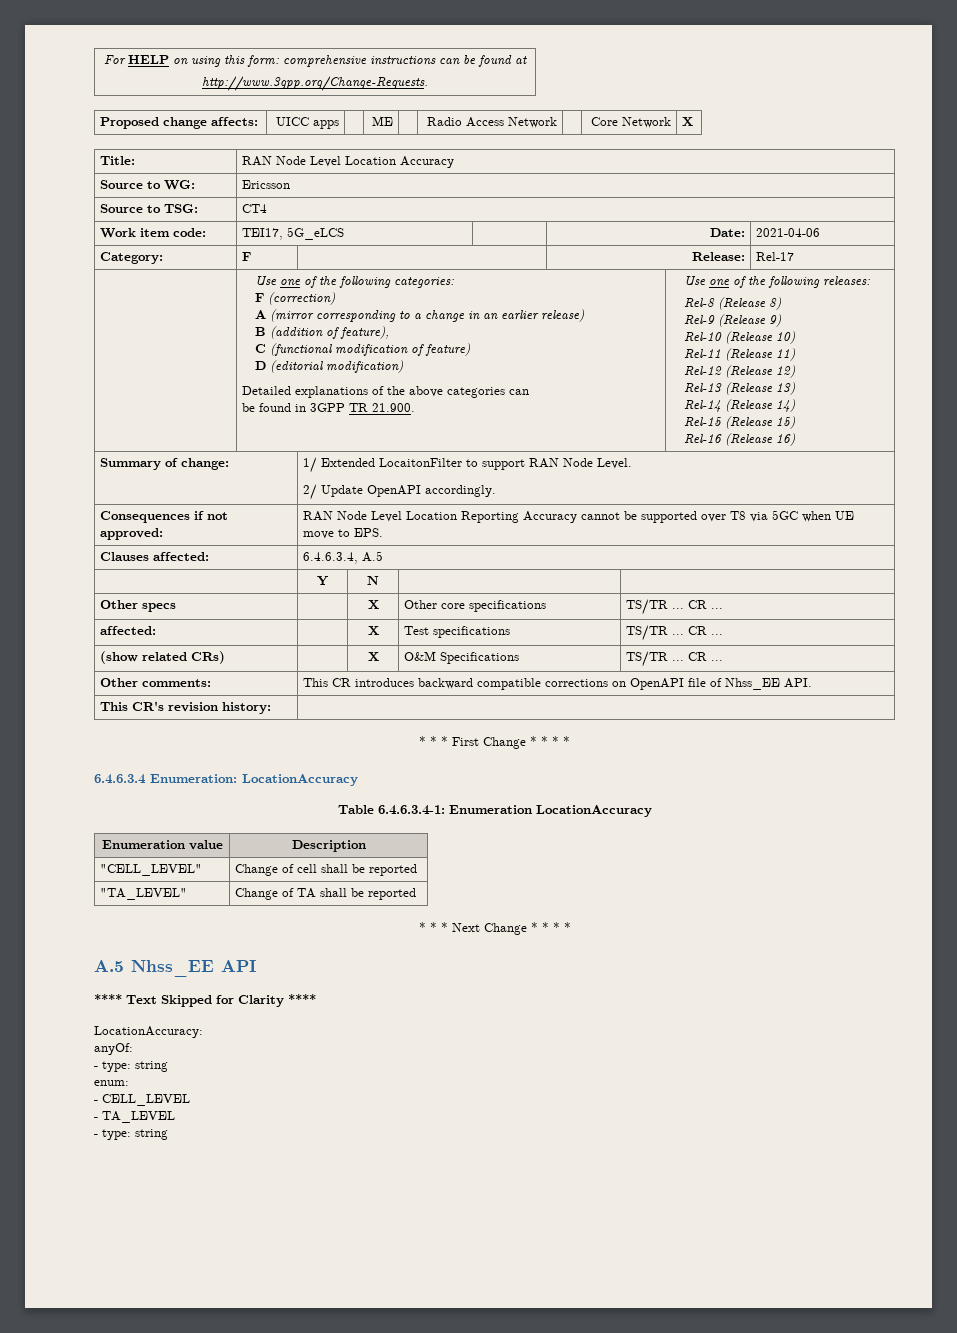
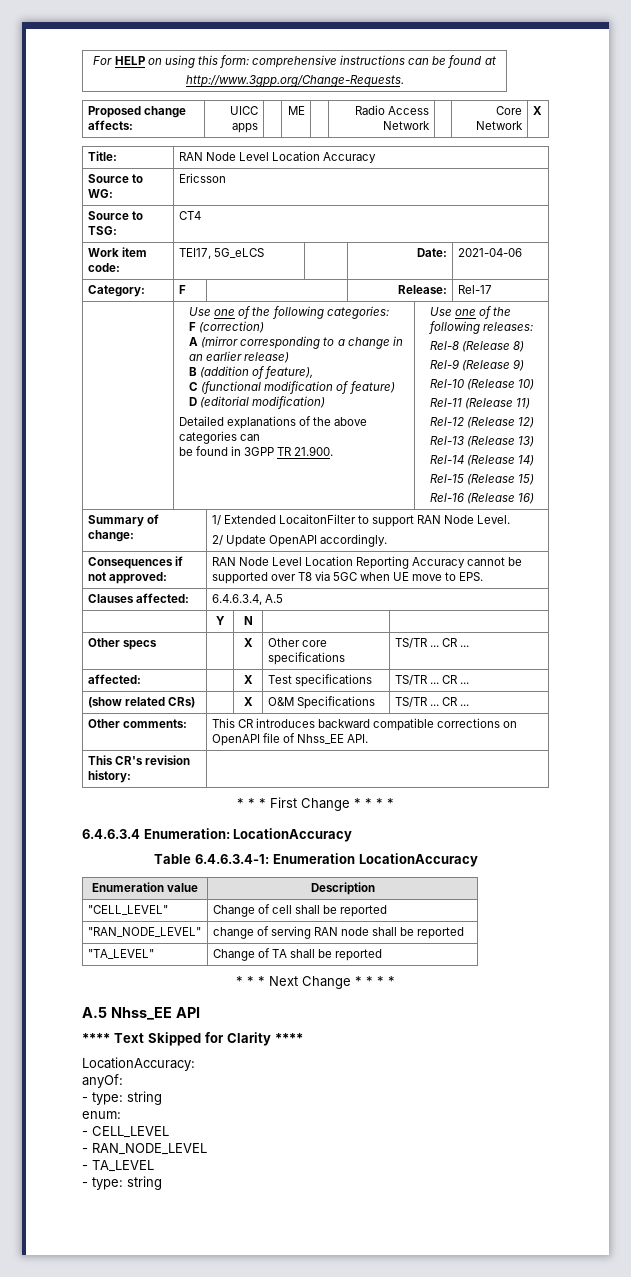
+ "RAN_NODE_LEVEL" | change of serving RAN node shall be reported
+ - RAN_NODE_LEVEL

